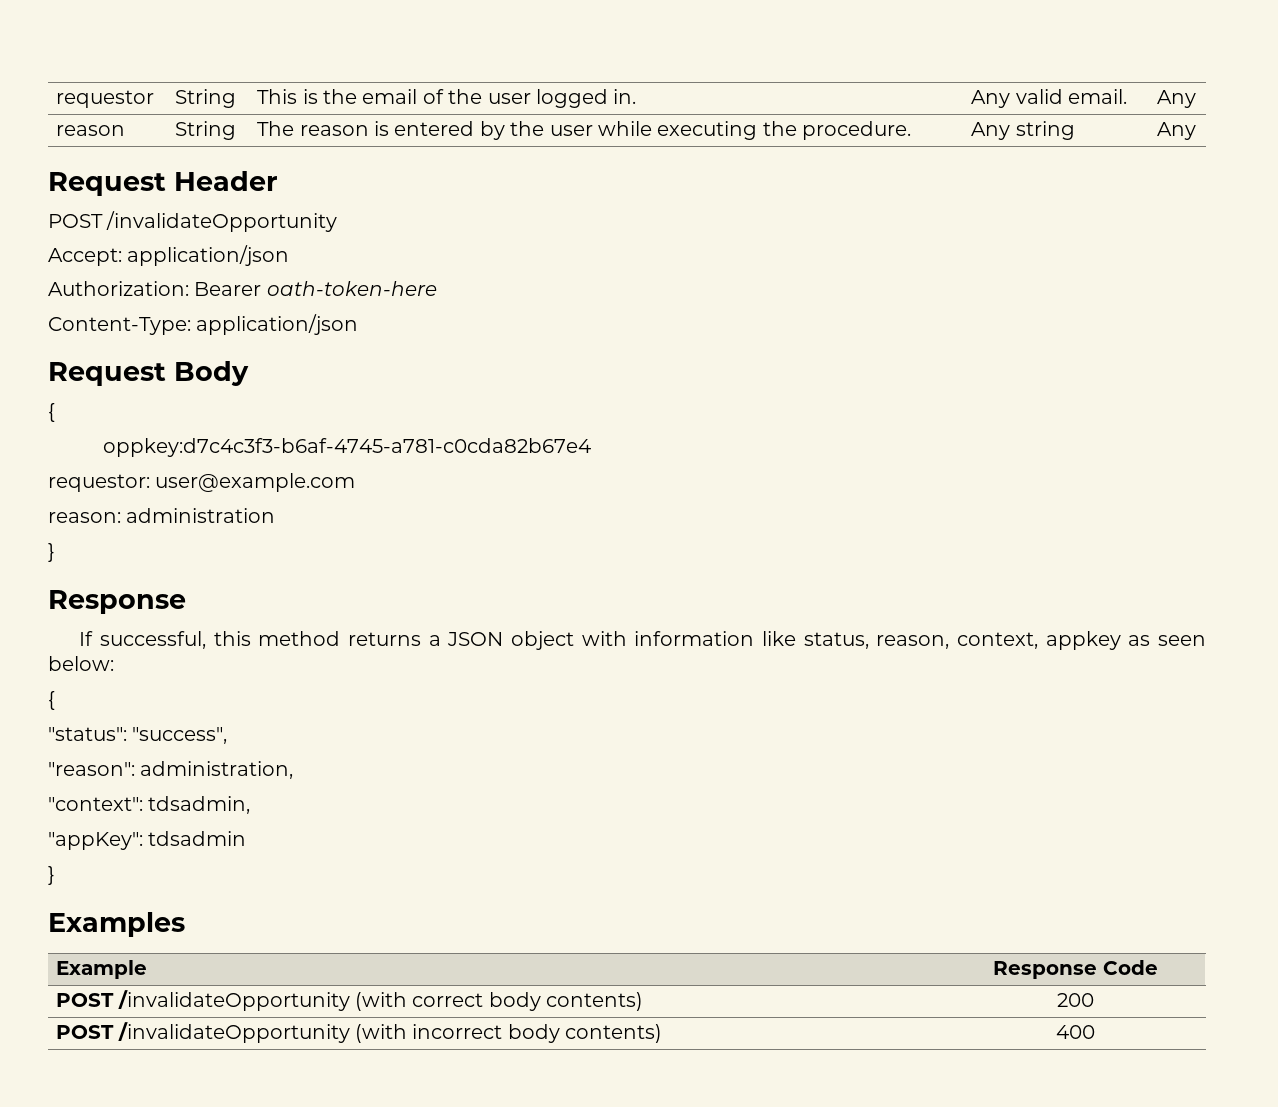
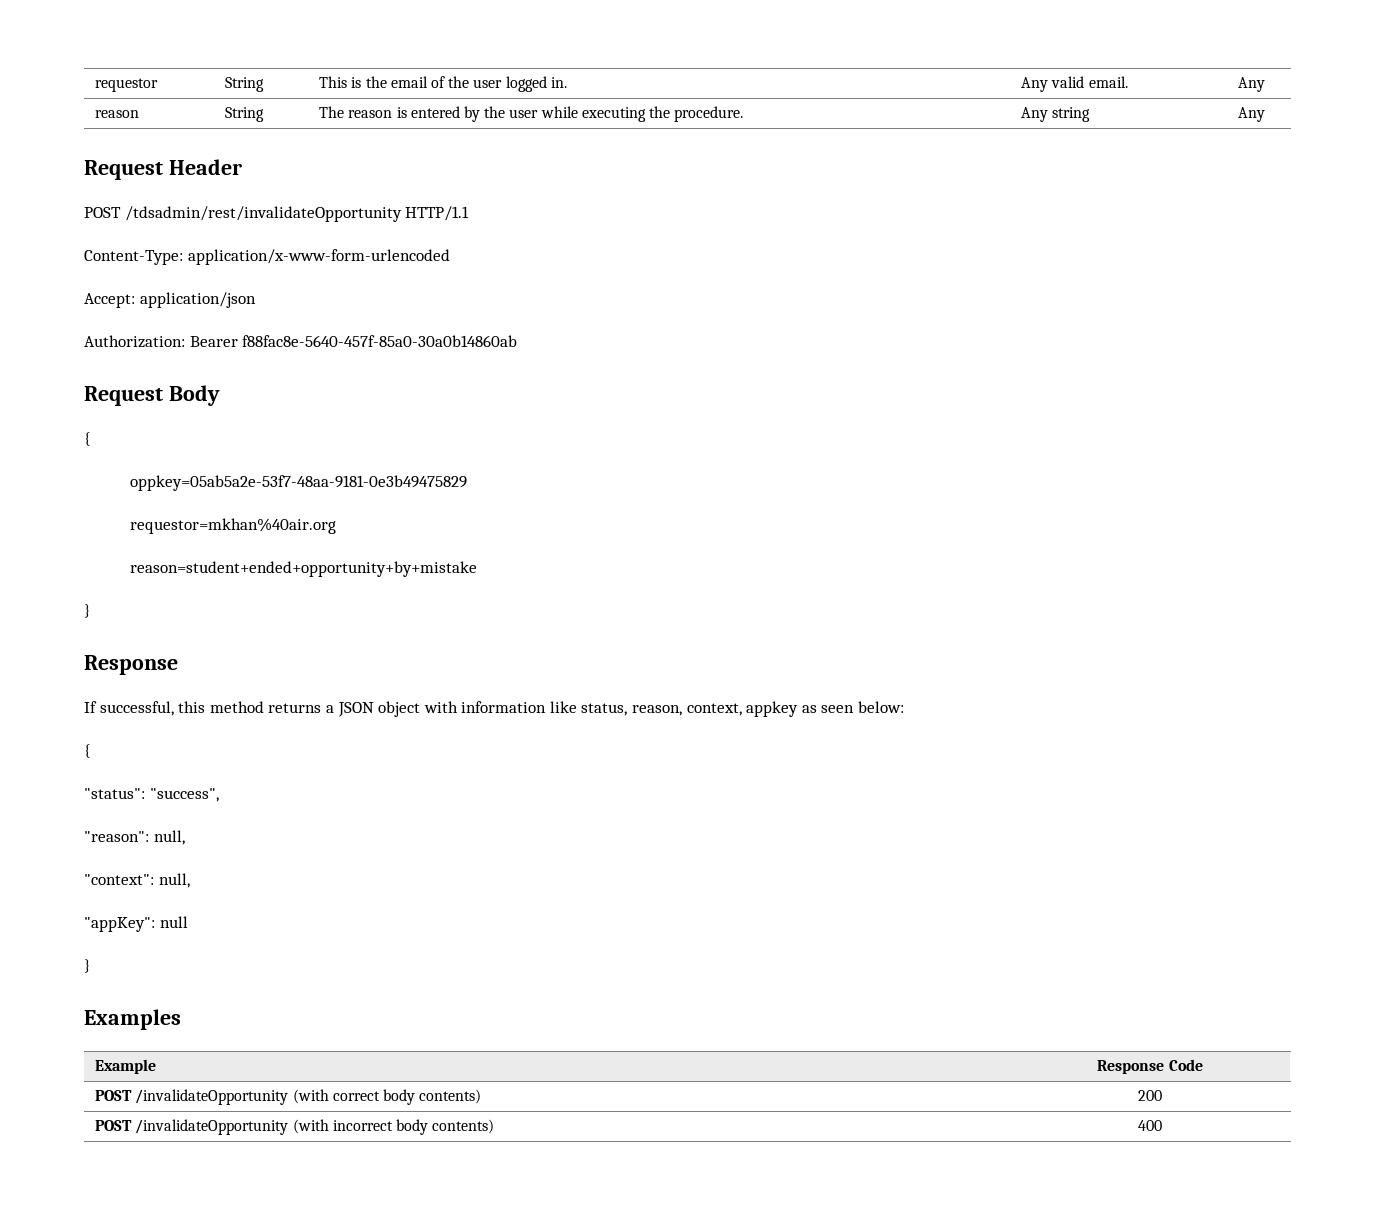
  Request Header
- POST /invalidateOpportunity
+ POST /tdsadmin/rest/invalidateOpportunity HTTP/1.1
+ Content-Type: application/x-www-form-urlencoded
- Authorization: Bearer oath-token-here
- Content-Type: application/json
+ Authorization: Bearer f88fac8e-5640-457f-85a0-30a0b14860ab
- oppkey:d7c4c3f3-b6af-4745-a781-c0cda82b67e4
- requestor: user@example.com
- reason: administration
+ oppkey=05ab5a2e-53f7-48aa-9181-0e3b49475829
+ requestor=mkhan%40air.org
+ reason=student+ended+opportunity+by+mistake
- "reason": administration,
+ "reason": null,
- "context": tdsadmin,
+ "context": null,
- "appKey": tdsadmin
+ "appKey": null

